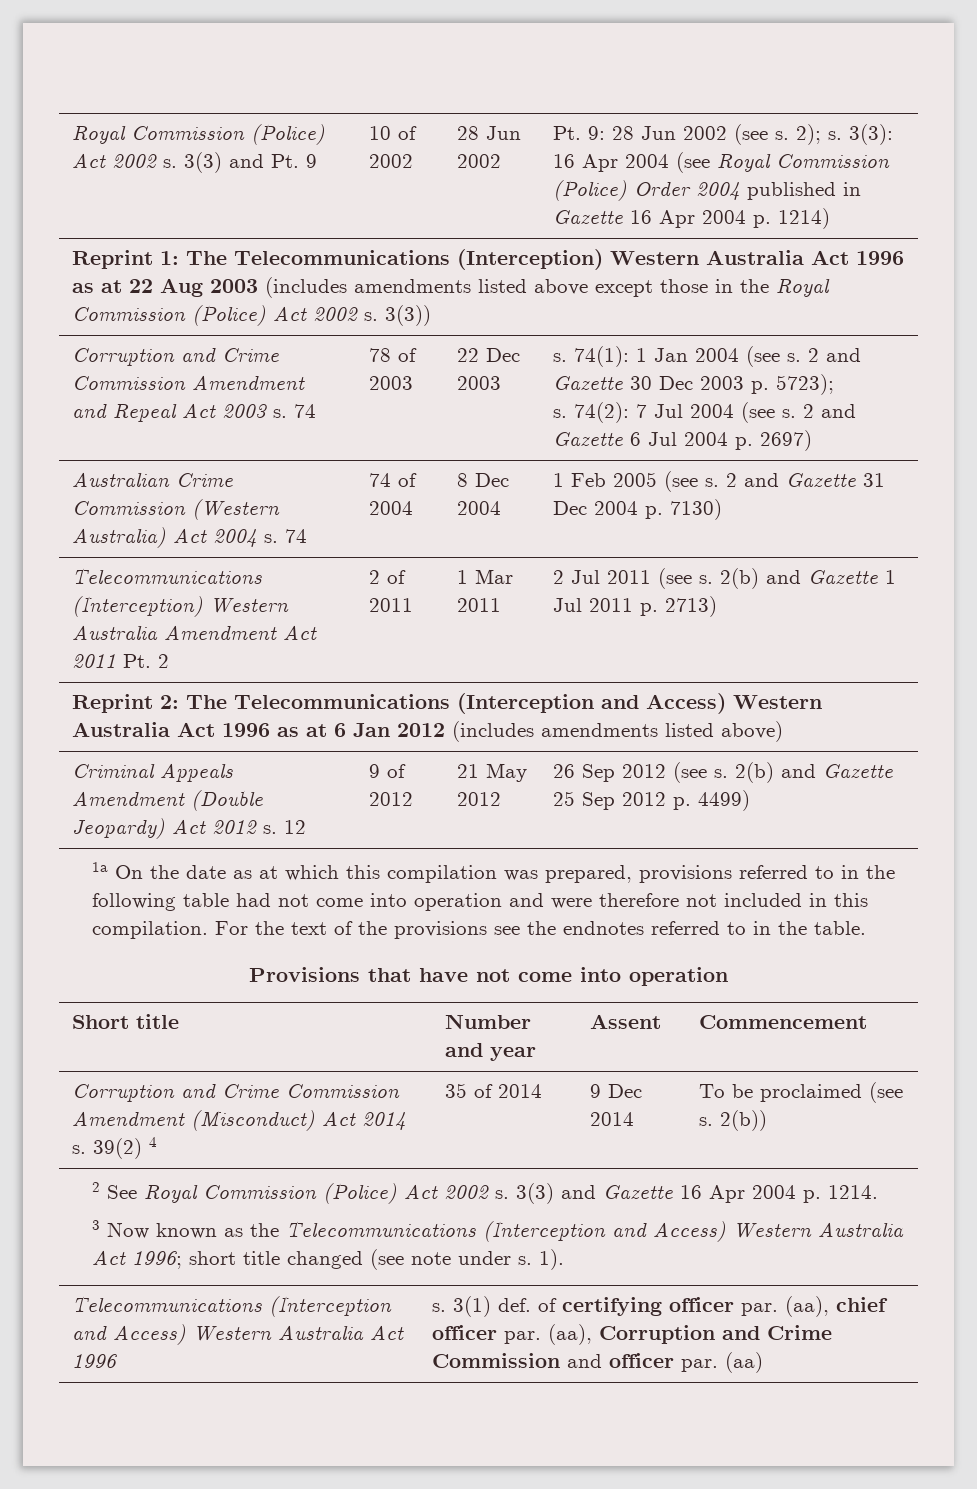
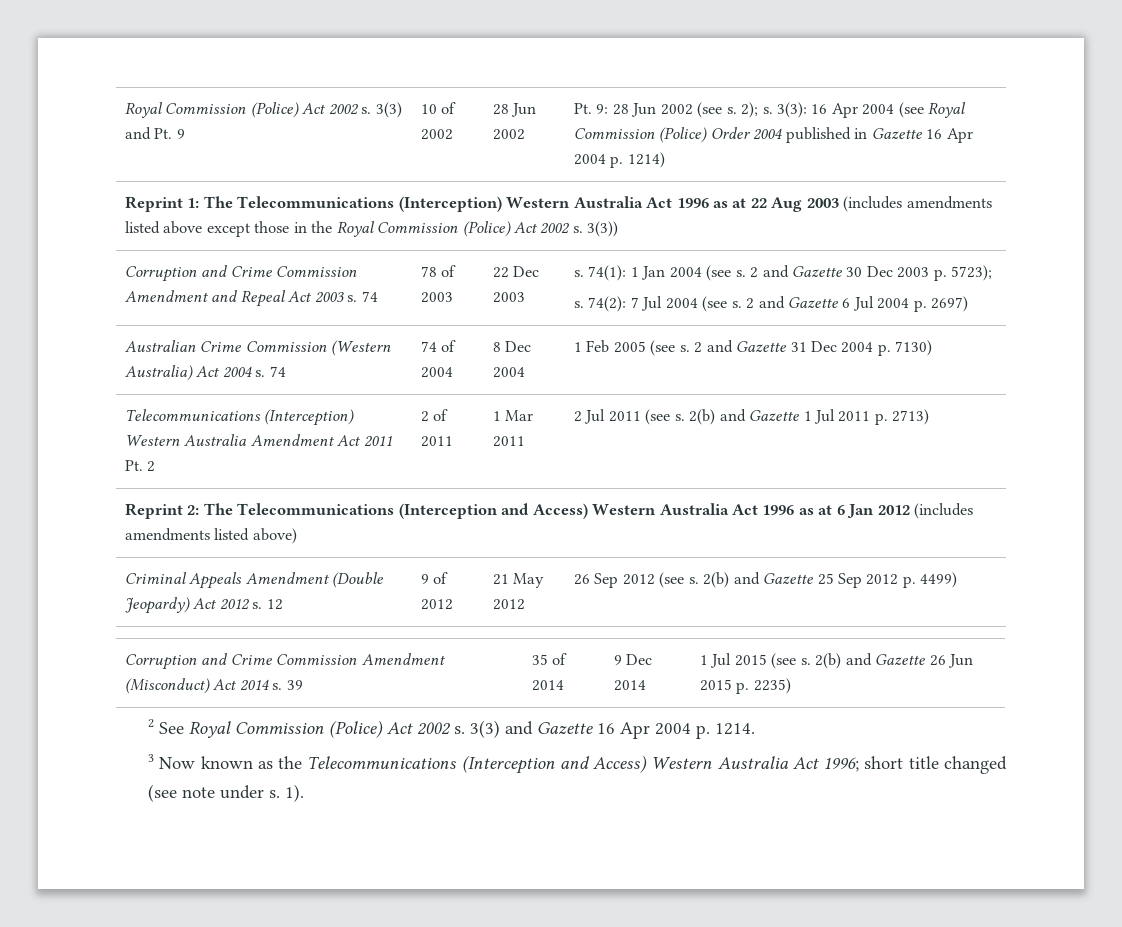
- 1a On the date as at which this compilation was prepared, provisions referred to in the following table had not come into operation and were therefore not included in this compilation. For the text of the provisions see the endnotes referred to in the table.
- Provisions that have not come into operation
- Short title | Number and year | Assent | Commencement
- Corruption and Crime Commission Amendment (Misconduct) Act 2014 s. 39(2) 4 | 35 of 2014 | 9 Dec 2014 | To be proclaimed (see s. 2(b))
+ Corruption and Crime Commission Amendment (Misconduct) Act 2014 s. 39 | 35 of 2014 | 9 Dec 2014 | 1 Jul 2015 (see s. 2(b) and Gazette 26 Jun 2015 p. 2235)
- Telecommunications (Interception and Access) Western Australia Act 1996 | s. 3(1) def. of certifying officer par. (aa), chief officer par. (aa), Corruption and Crime Commission and officer par. (aa)

